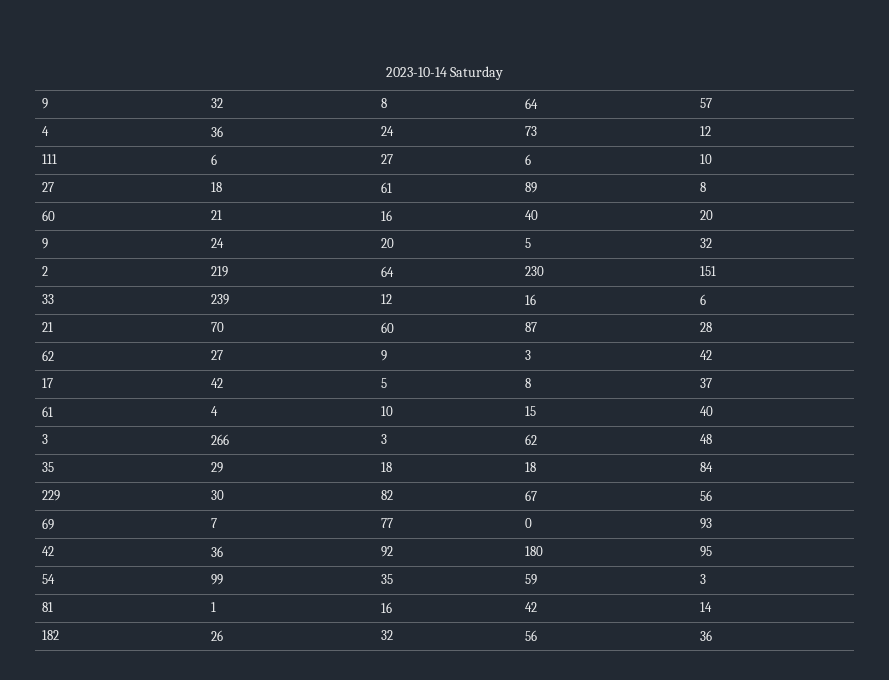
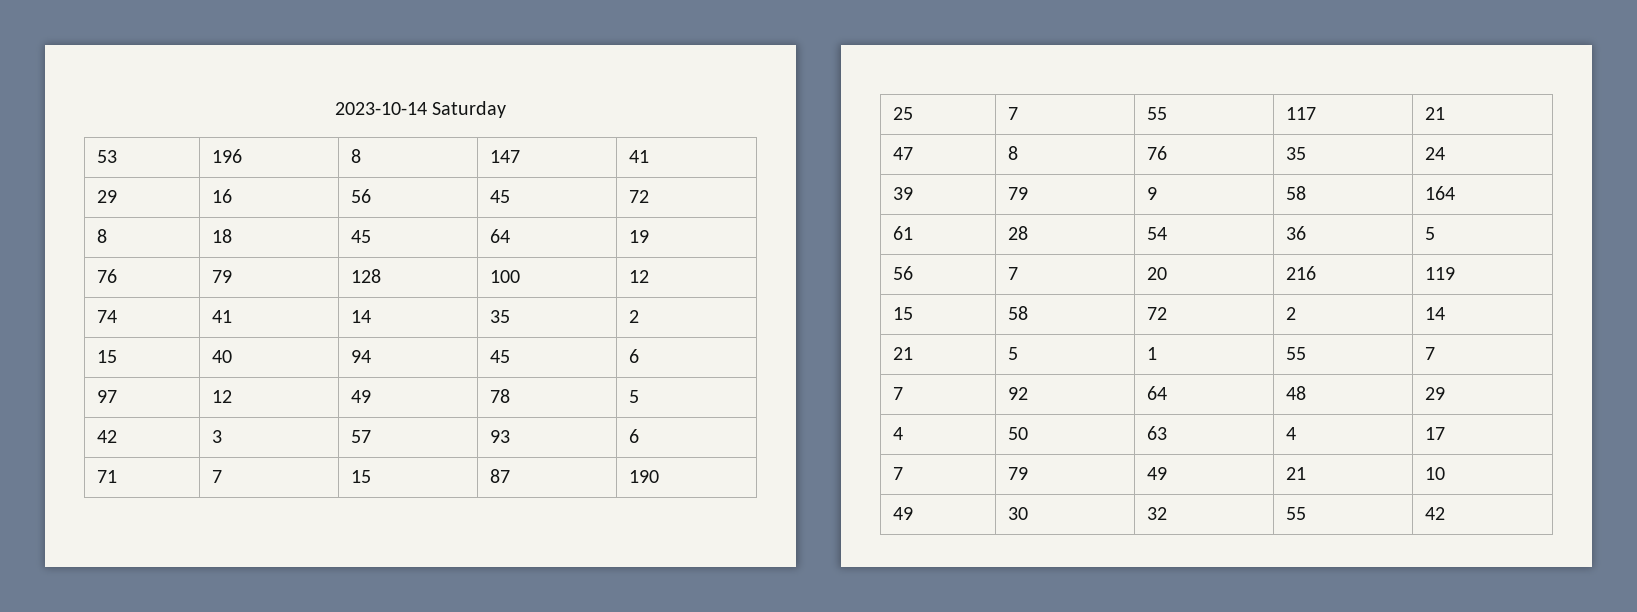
- 9 | 32 | 8 | 64 | 57
- 4 | 36 | 24 | 73 | 12
- 111 | 6 | 27 | 6 | 10
- 27 | 18 | 61 | 89 | 8
- 60 | 21 | 16 | 40 | 20
- 9 | 24 | 20 | 5 | 32
- 2 | 219 | 64 | 230 | 151
- 33 | 239 | 12 | 16 | 6
- 21 | 70 | 60 | 87 | 28
- 62 | 27 | 9 | 3 | 42
- 17 | 42 | 5 | 8 | 37
- 61 | 4 | 10 | 15 | 40
- 3 | 266 | 3 | 62 | 48
- 35 | 29 | 18 | 18 | 84
- 229 | 30 | 82 | 67 | 56
- 69 | 7 | 77 | 0 | 93
- 42 | 36 | 92 | 180 | 95
- 54 | 99 | 35 | 59 | 3
- 81 | 1 | 16 | 42 | 14
- 182 | 26 | 32 | 56 | 36
+ 53 | 196 | 8 | 147 | 41
+ 29 | 16 | 56 | 45 | 72
+ 8 | 18 | 45 | 64 | 19
+ 76 | 79 | 128 | 100 | 12
+ 74 | 41 | 14 | 35 | 2
+ 15 | 40 | 94 | 45 | 6
+ 97 | 12 | 49 | 78 | 5
+ 42 | 3 | 57 | 93 | 6
+ 71 | 7 | 15 | 87 | 190
+ 25 | 7 | 55 | 117 | 21
+ 47 | 8 | 76 | 35 | 24
+ 39 | 79 | 9 | 58 | 164
+ 61 | 28 | 54 | 36 | 5
+ 56 | 7 | 20 | 216 | 119
+ 15 | 58 | 72 | 2 | 14
+ 21 | 5 | 1 | 55 | 7
+ 7 | 92 | 64 | 48 | 29
+ 4 | 50 | 63 | 4 | 17
+ 7 | 79 | 49 | 21 | 10
+ 49 | 30 | 32 | 55 | 42

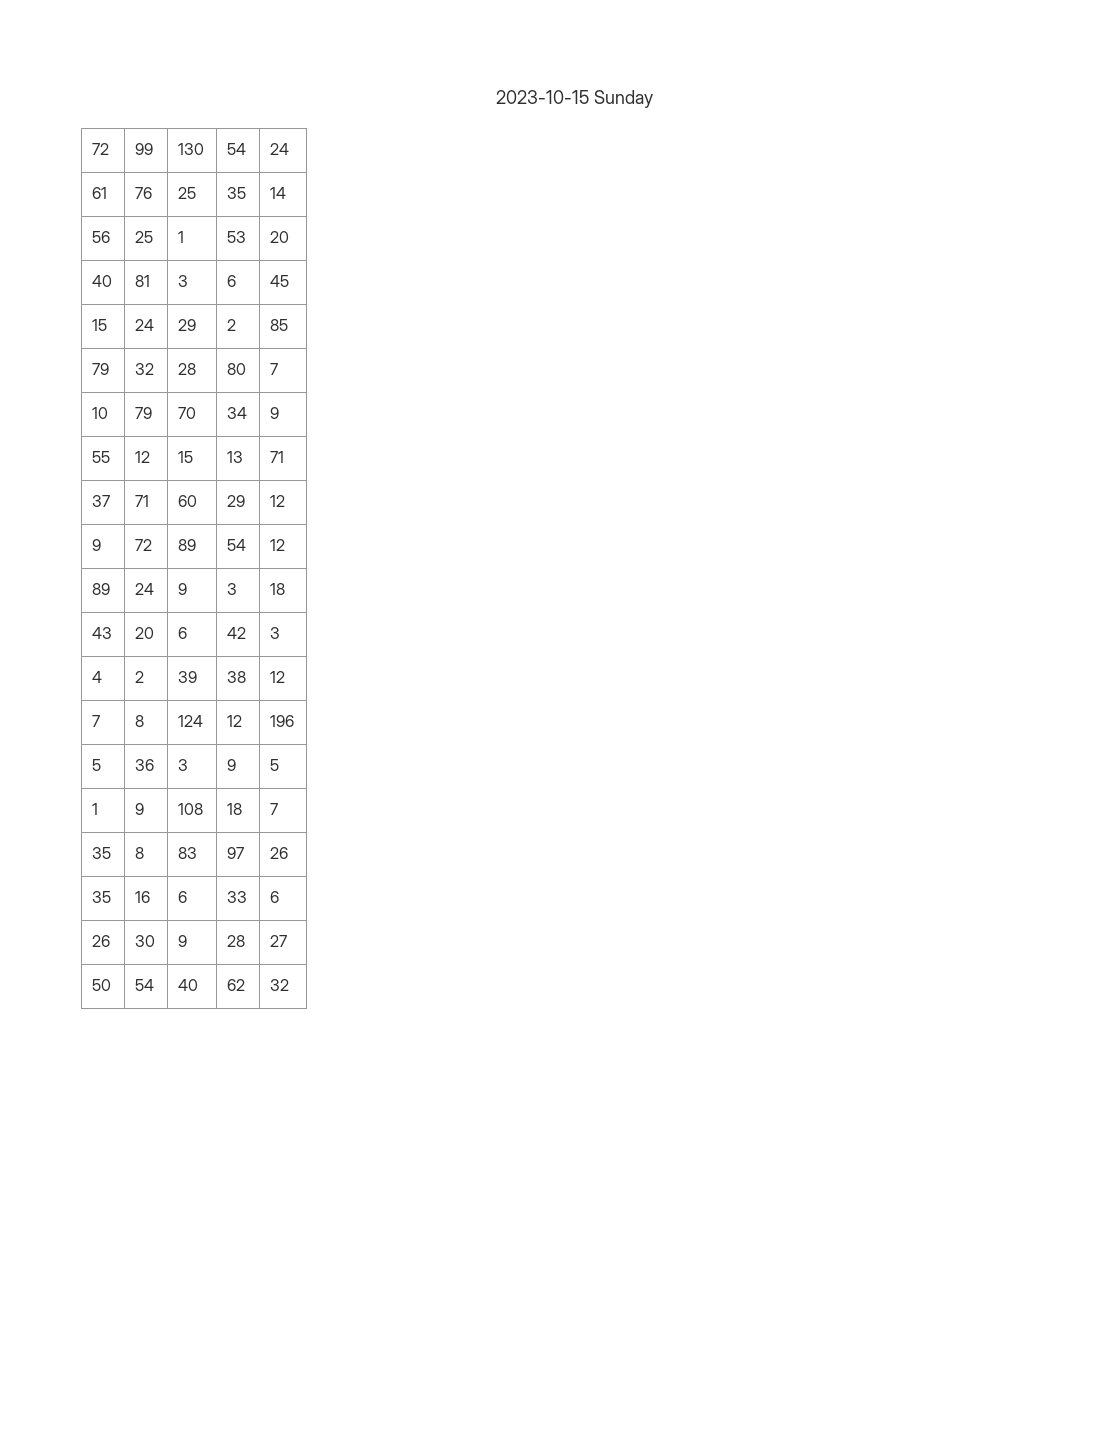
- 2023-10-14 Saturday
- 53 | 196 | 8 | 147 | 41
- 29 | 16 | 56 | 45 | 72
- 8 | 18 | 45 | 64 | 19
- 76 | 79 | 128 | 100 | 12
- 74 | 41 | 14 | 35 | 2
- 15 | 40 | 94 | 45 | 6
- 97 | 12 | 49 | 78 | 5
- 42 | 3 | 57 | 93 | 6
- 71 | 7 | 15 | 87 | 190
- 25 | 7 | 55 | 117 | 21
- 47 | 8 | 76 | 35 | 24
- 39 | 79 | 9 | 58 | 164
- 61 | 28 | 54 | 36 | 5
- 56 | 7 | 20 | 216 | 119
- 15 | 58 | 72 | 2 | 14
- 21 | 5 | 1 | 55 | 7
- 7 | 92 | 64 | 48 | 29
- 4 | 50 | 63 | 4 | 17
- 7 | 79 | 49 | 21 | 10
- 49 | 30 | 32 | 55 | 42
+ 2023-10-15 Sunday
+ 72 | 99 | 130 | 54 | 24
+ 61 | 76 | 25 | 35 | 14
+ 56 | 25 | 1 | 53 | 20
+ 40 | 81 | 3 | 6 | 45
+ 15 | 24 | 29 | 2 | 85
+ 79 | 32 | 28 | 80 | 7
+ 10 | 79 | 70 | 34 | 9
+ 55 | 12 | 15 | 13 | 71
+ 37 | 71 | 60 | 29 | 12
+ 9 | 72 | 89 | 54 | 12
+ 89 | 24 | 9 | 3 | 18
+ 43 | 20 | 6 | 42 | 3
+ 4 | 2 | 39 | 38 | 12
+ 7 | 8 | 124 | 12 | 196
+ 5 | 36 | 3 | 9 | 5
+ 1 | 9 | 108 | 18 | 7
+ 35 | 8 | 83 | 97 | 26
+ 35 | 16 | 6 | 33 | 6
+ 26 | 30 | 9 | 28 | 27
+ 50 | 54 | 40 | 62 | 32

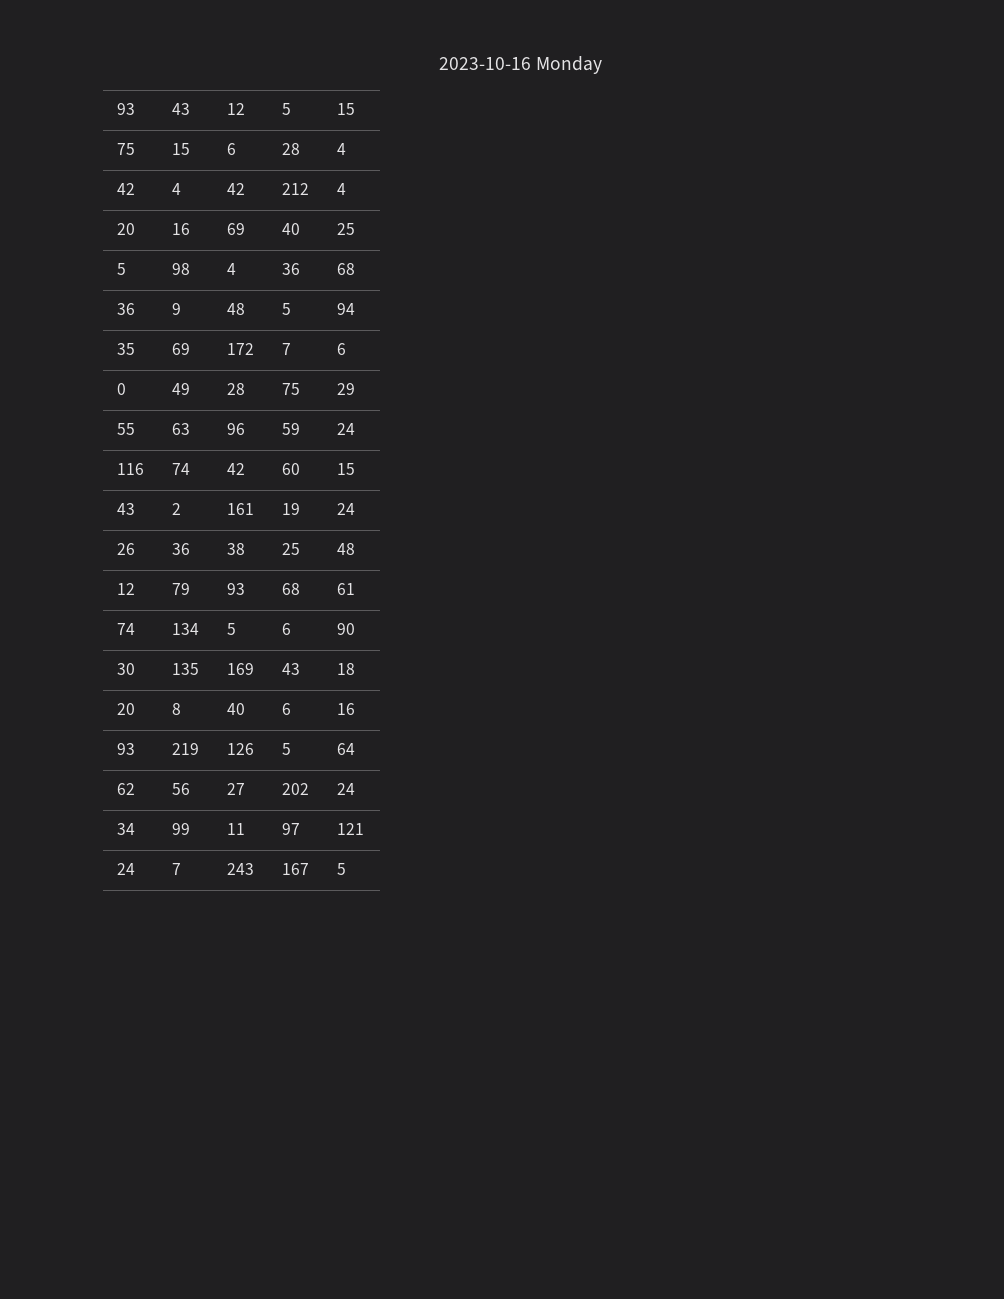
- 2023-10-15 Sunday
- 72 | 99 | 130 | 54 | 24
- 61 | 76 | 25 | 35 | 14
- 56 | 25 | 1 | 53 | 20
- 40 | 81 | 3 | 6 | 45
- 15 | 24 | 29 | 2 | 85
- 79 | 32 | 28 | 80 | 7
- 10 | 79 | 70 | 34 | 9
- 55 | 12 | 15 | 13 | 71
- 37 | 71 | 60 | 29 | 12
- 9 | 72 | 89 | 54 | 12
- 89 | 24 | 9 | 3 | 18
- 43 | 20 | 6 | 42 | 3
- 4 | 2 | 39 | 38 | 12
- 7 | 8 | 124 | 12 | 196
- 5 | 36 | 3 | 9 | 5
- 1 | 9 | 108 | 18 | 7
- 35 | 8 | 83 | 97 | 26
- 35 | 16 | 6 | 33 | 6
- 26 | 30 | 9 | 28 | 27
- 50 | 54 | 40 | 62 | 32
+ 2023-10-16 Monday
+ 93 | 43 | 12 | 5 | 15
+ 75 | 15 | 6 | 28 | 4
+ 42 | 4 | 42 | 212 | 4
+ 20 | 16 | 69 | 40 | 25
+ 5 | 98 | 4 | 36 | 68
+ 36 | 9 | 48 | 5 | 94
+ 35 | 69 | 172 | 7 | 6
+ 0 | 49 | 28 | 75 | 29
+ 55 | 63 | 96 | 59 | 24
+ 116 | 74 | 42 | 60 | 15
+ 43 | 2 | 161 | 19 | 24
+ 26 | 36 | 38 | 25 | 48
+ 12 | 79 | 93 | 68 | 61
+ 74 | 134 | 5 | 6 | 90
+ 30 | 135 | 169 | 43 | 18
+ 20 | 8 | 40 | 6 | 16
+ 93 | 219 | 126 | 5 | 64
+ 62 | 56 | 27 | 202 | 24
+ 34 | 99 | 11 | 97 | 121
+ 24 | 7 | 243 | 167 | 5

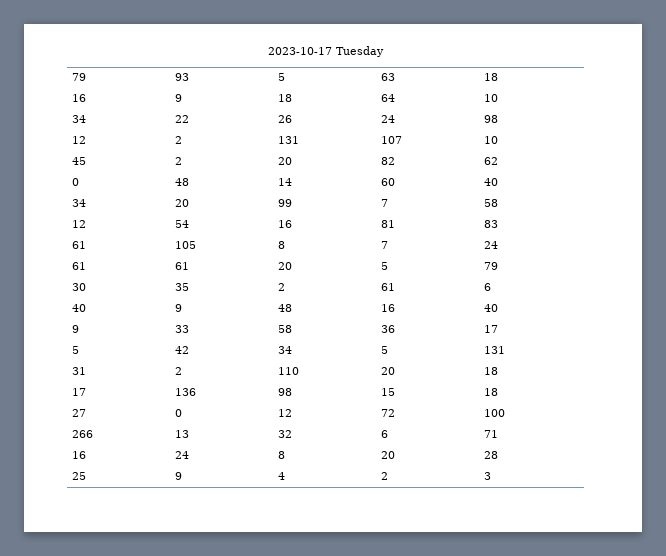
- 2023-10-16 Monday
- 93 | 43 | 12 | 5 | 15
- 75 | 15 | 6 | 28 | 4
- 42 | 4 | 42 | 212 | 4
- 20 | 16 | 69 | 40 | 25
- 5 | 98 | 4 | 36 | 68
- 36 | 9 | 48 | 5 | 94
- 35 | 69 | 172 | 7 | 6
- 0 | 49 | 28 | 75 | 29
- 55 | 63 | 96 | 59 | 24
- 116 | 74 | 42 | 60 | 15
- 43 | 2 | 161 | 19 | 24
- 26 | 36 | 38 | 25 | 48
- 12 | 79 | 93 | 68 | 61
- 74 | 134 | 5 | 6 | 90
- 30 | 135 | 169 | 43 | 18
- 20 | 8 | 40 | 6 | 16
- 93 | 219 | 126 | 5 | 64
- 62 | 56 | 27 | 202 | 24
- 34 | 99 | 11 | 97 | 121
- 24 | 7 | 243 | 167 | 5
+ 2023-10-17 Tuesday
+ 79 | 93 | 5 | 63 | 18
+ 16 | 9 | 18 | 64 | 10
+ 34 | 22 | 26 | 24 | 98
+ 12 | 2 | 131 | 107 | 10
+ 45 | 2 | 20 | 82 | 62
+ 0 | 48 | 14 | 60 | 40
+ 34 | 20 | 99 | 7 | 58
+ 12 | 54 | 16 | 81 | 83
+ 61 | 105 | 8 | 7 | 24
+ 61 | 61 | 20 | 5 | 79
+ 30 | 35 | 2 | 61 | 6
+ 40 | 9 | 48 | 16 | 40
+ 9 | 33 | 58 | 36 | 17
+ 5 | 42 | 34 | 5 | 131
+ 31 | 2 | 110 | 20 | 18
+ 17 | 136 | 98 | 15 | 18
+ 27 | 0 | 12 | 72 | 100
+ 266 | 13 | 32 | 6 | 71
+ 16 | 24 | 8 | 20 | 28
+ 25 | 9 | 4 | 2 | 3

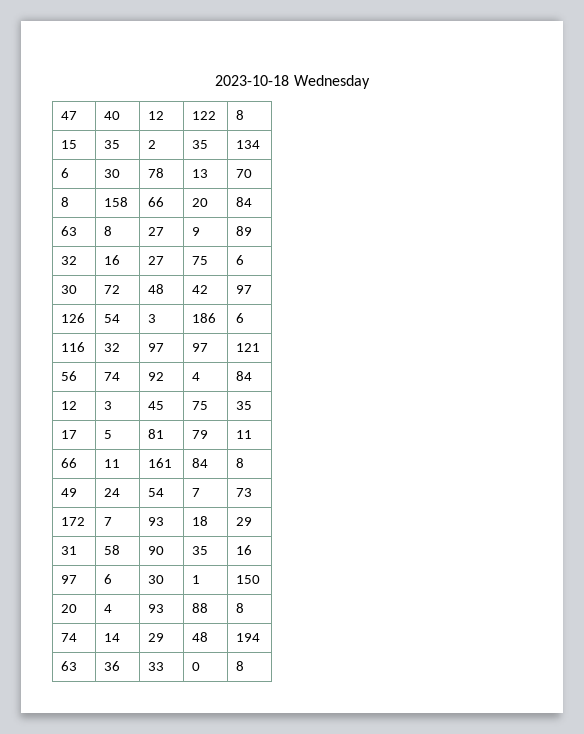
- 2023-10-17 Tuesday
- 79 | 93 | 5 | 63 | 18
- 16 | 9 | 18 | 64 | 10
- 34 | 22 | 26 | 24 | 98
- 12 | 2 | 131 | 107 | 10
- 45 | 2 | 20 | 82 | 62
- 0 | 48 | 14 | 60 | 40
- 34 | 20 | 99 | 7 | 58
- 12 | 54 | 16 | 81 | 83
- 61 | 105 | 8 | 7 | 24
- 61 | 61 | 20 | 5 | 79
- 30 | 35 | 2 | 61 | 6
- 40 | 9 | 48 | 16 | 40
- 9 | 33 | 58 | 36 | 17
- 5 | 42 | 34 | 5 | 131
- 31 | 2 | 110 | 20 | 18
- 17 | 136 | 98 | 15 | 18
- 27 | 0 | 12 | 72 | 100
- 266 | 13 | 32 | 6 | 71
- 16 | 24 | 8 | 20 | 28
- 25 | 9 | 4 | 2 | 3
+ 2023-10-18 Wednesday
+ 47 | 40 | 12 | 122 | 8
+ 15 | 35 | 2 | 35 | 134
+ 6 | 30 | 78 | 13 | 70
+ 8 | 158 | 66 | 20 | 84
+ 63 | 8 | 27 | 9 | 89
+ 32 | 16 | 27 | 75 | 6
+ 30 | 72 | 48 | 42 | 97
+ 126 | 54 | 3 | 186 | 6
+ 116 | 32 | 97 | 97 | 121
+ 56 | 74 | 92 | 4 | 84
+ 12 | 3 | 45 | 75 | 35
+ 17 | 5 | 81 | 79 | 11
+ 66 | 11 | 161 | 84 | 8
+ 49 | 24 | 54 | 7 | 73
+ 172 | 7 | 93 | 18 | 29
+ 31 | 58 | 90 | 35 | 16
+ 97 | 6 | 30 | 1 | 150
+ 20 | 4 | 93 | 88 | 8
+ 74 | 14 | 29 | 48 | 194
+ 63 | 36 | 33 | 0 | 8

